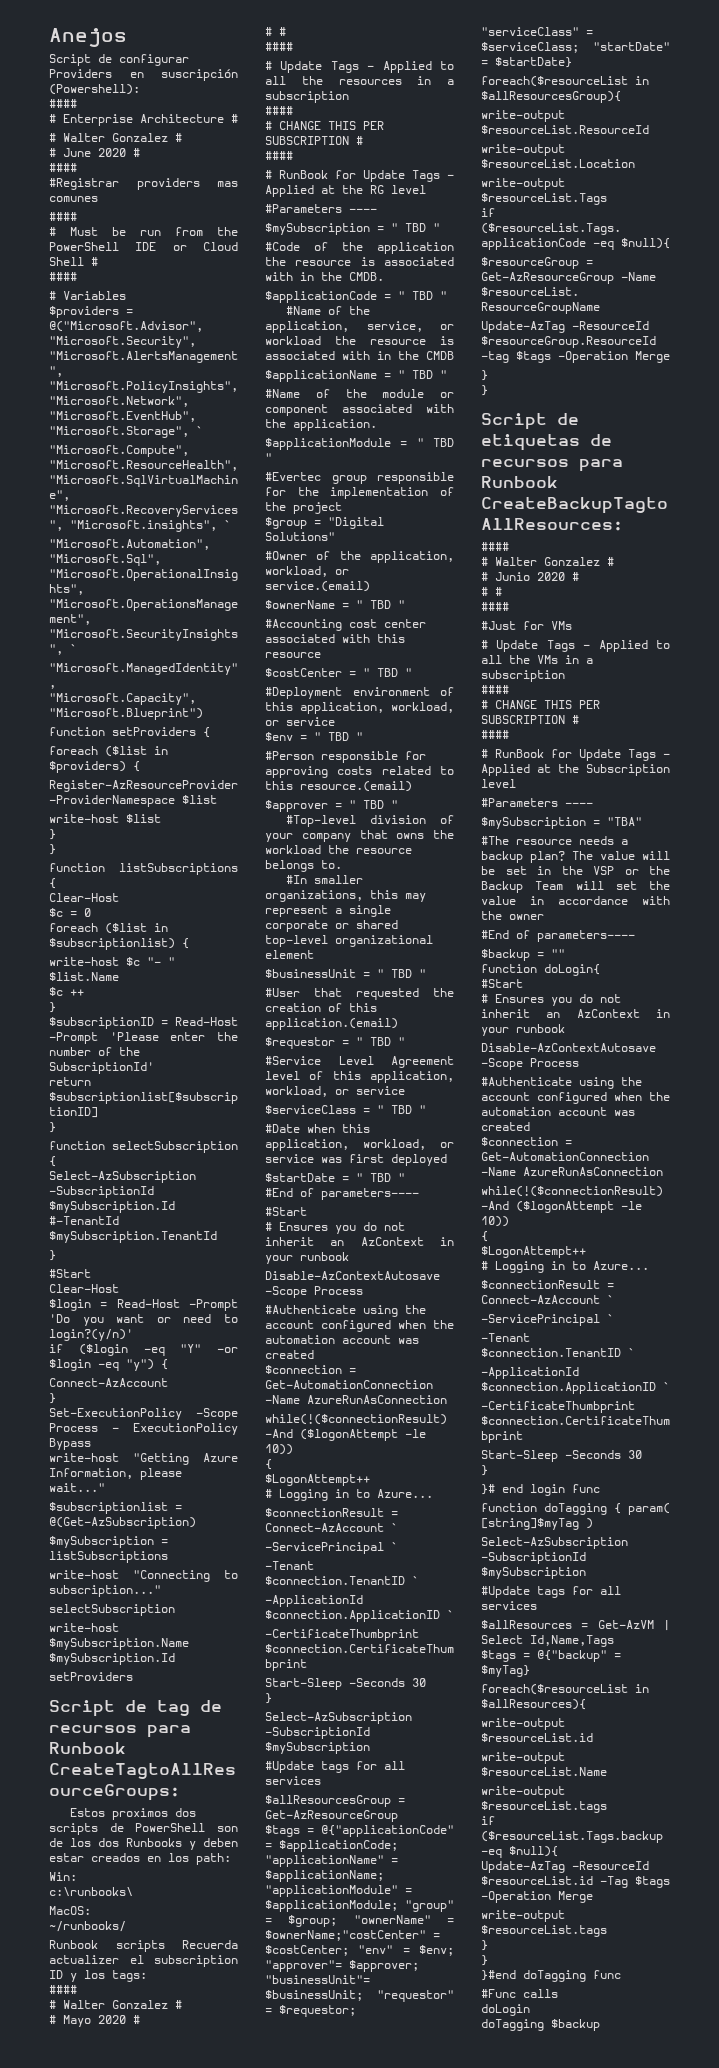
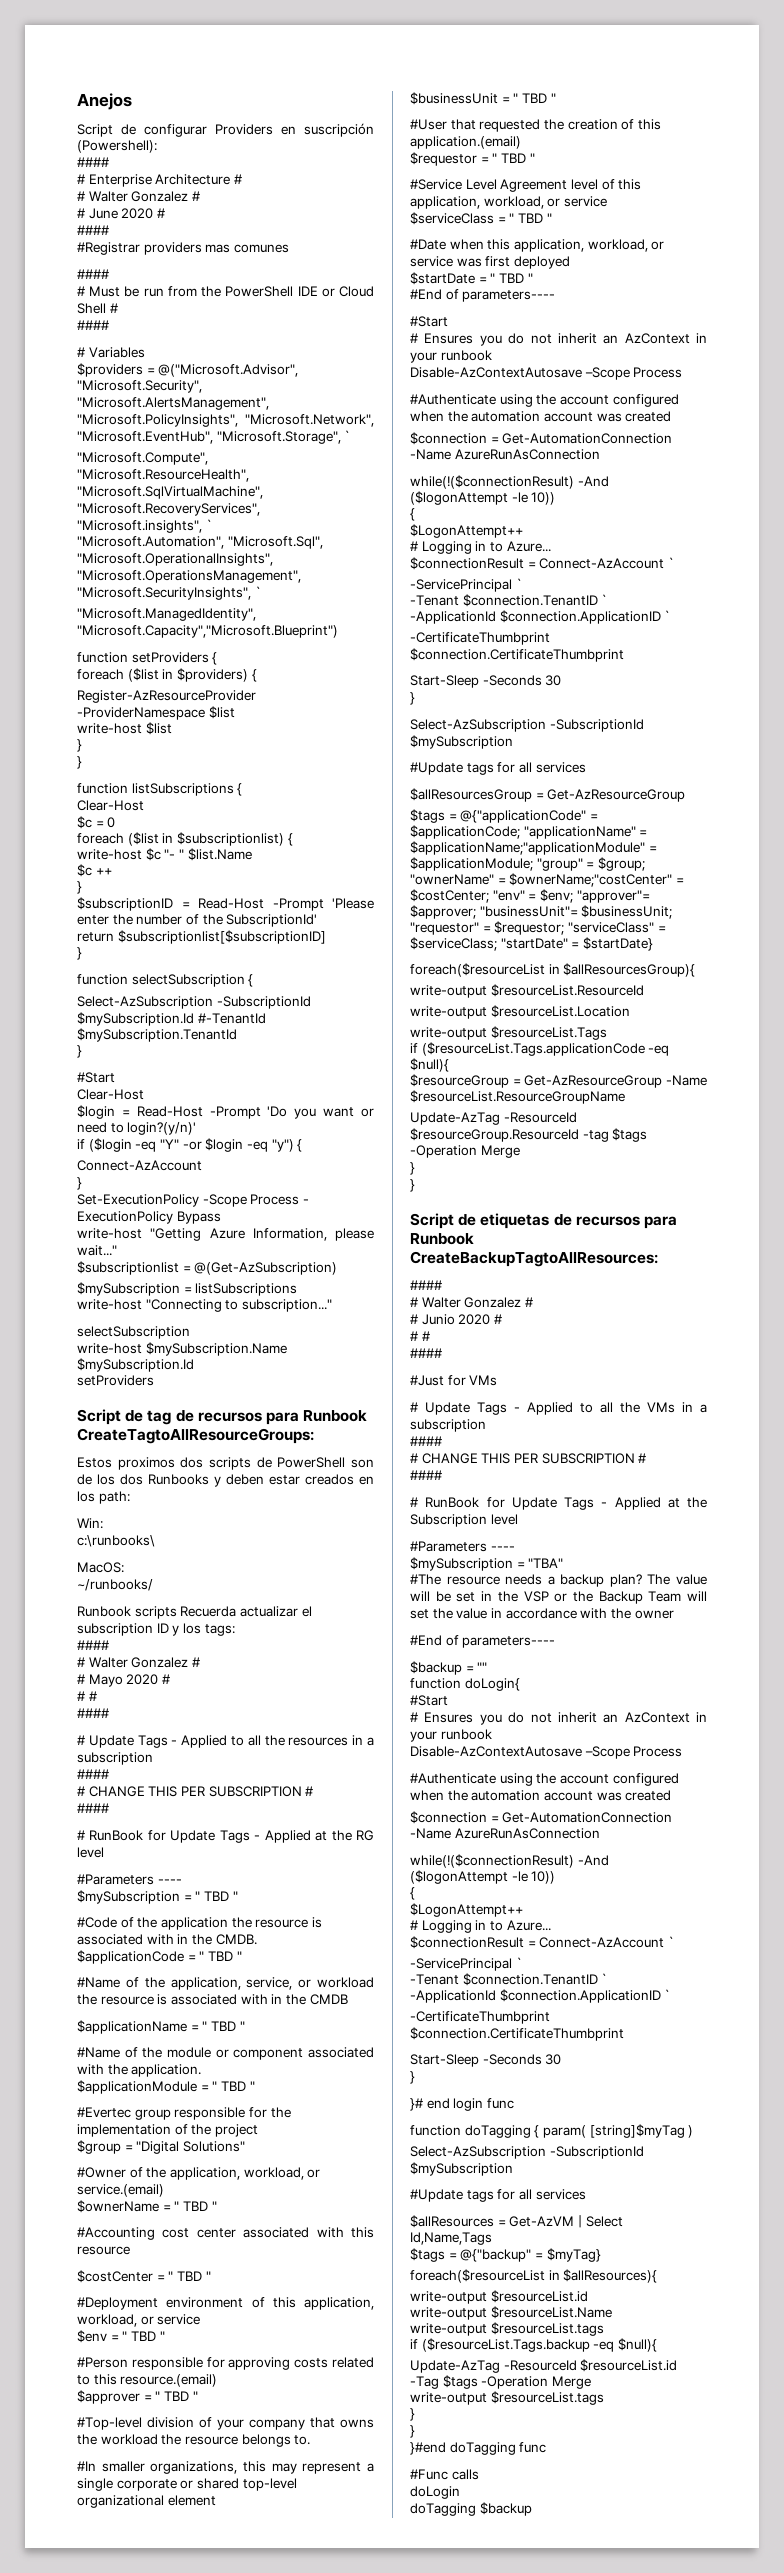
- Runbook scripts Recuerda actualizer el subscription ID y los tags:
+ Runbook scripts Recuerda actualizar el subscription ID y los tags:

